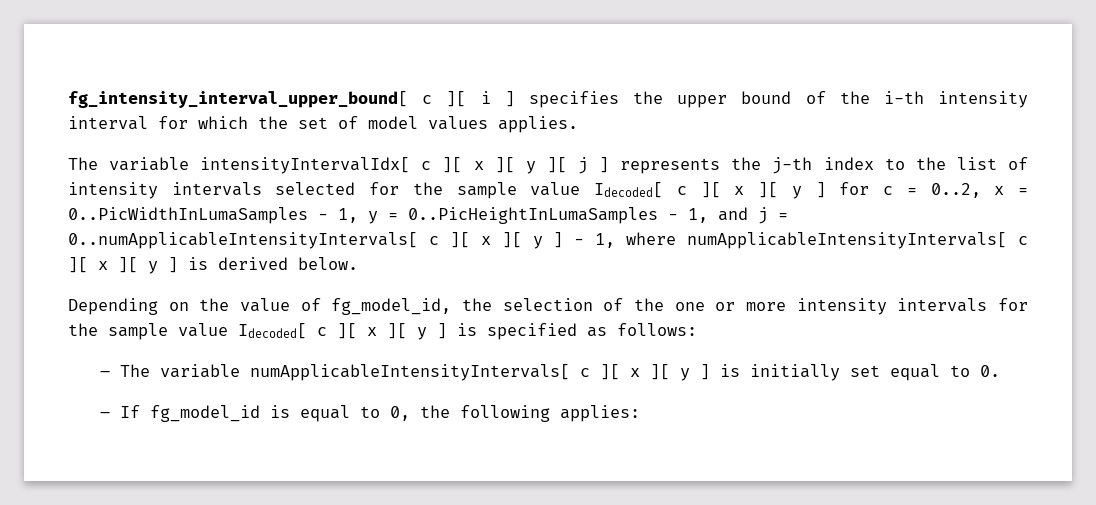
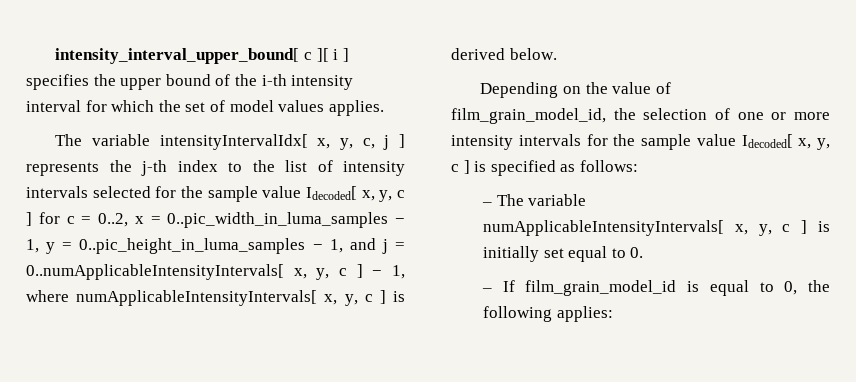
- fg_intensity_interval_upper_bound[ c ][ i ] specifies the upper bound of the i-th intensity interval for which the set of model values applies.
+ intensity_interval_upper_bound[ c ][ i ] specifies the upper bound of the i-th intensity interval for which the set of model values applies.
- The variable intensityIntervalIdx[ c ][ x ][ y ][ j ] represents the j-th index to the list of intensity intervals selected for the sample value Idecoded[ c ][ x ][ y ] for c = 0..2, x = 0..PicWidthInLumaSamples − 1, y = 0..PicHeightInLumaSamples − 1, and j = 0..numApplicableIntensityIntervals[ c ][ x ][ y ] − 1, where numApplicableIntensityIntervals[ c ][ x ][ y ] is derived below.
+ The variable intensityIntervalIdx[ x, y, c, j ] represents the j-th index to the list of intensity intervals selected for the sample value Idecoded[ x, y, c ] for c = 0..2, x = 0..pic_width_in_luma_samples − 1, y = 0..pic_height_in_luma_samples − 1, and j = 0..numApplicableIntensityIntervals[ x, y, c ] − 1, where numApplicableIntensityIntervals[ x, y, c ] is derived below.
- Depending on the value of fg_model_id, the selection of the one or more intensity intervals for the sample value Idecoded[ c ][ x ][ y ] is specified as follows:
+ Depending on the value of film_grain_model_id, the selection of one or more intensity intervals for the sample value Idecoded[ x, y, c ] is specified as follows:
- – The variable numApplicableIntensityIntervals[ c ][ x ][ y ] is initially set equal to 0.
+ – The variable numApplicableIntensityIntervals[ x, y, c ] is initially set equal to 0.
- – If fg_model_id is equal to 0, the following applies:
+ – If film_grain_model_id is equal to 0, the following applies:

